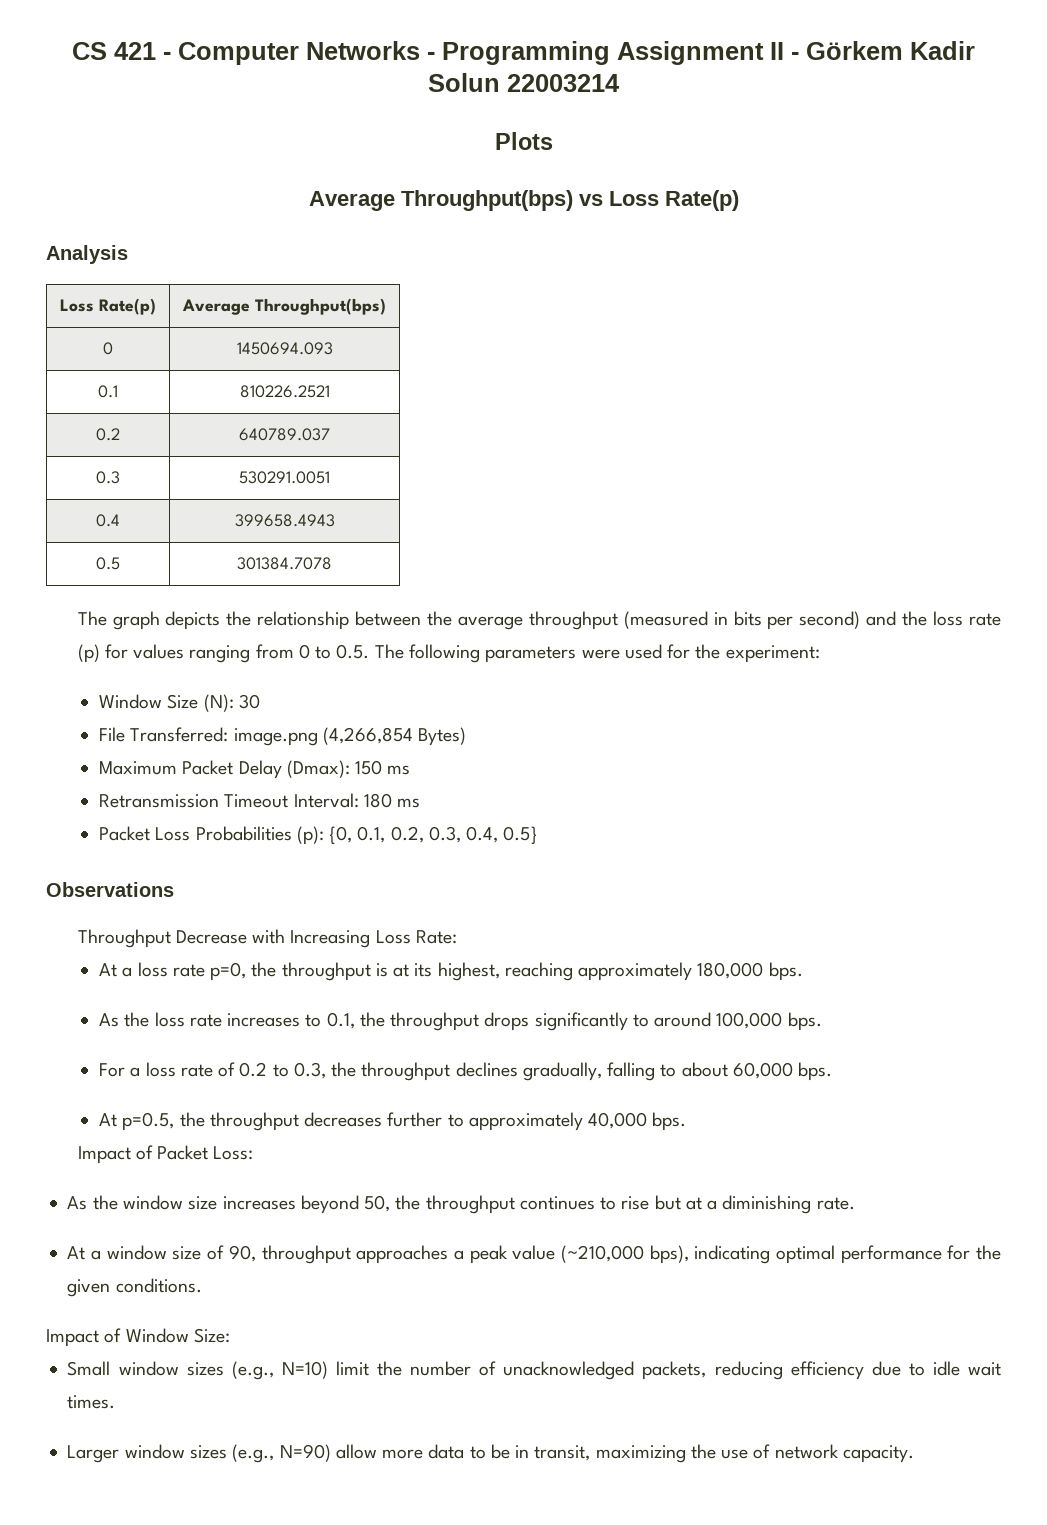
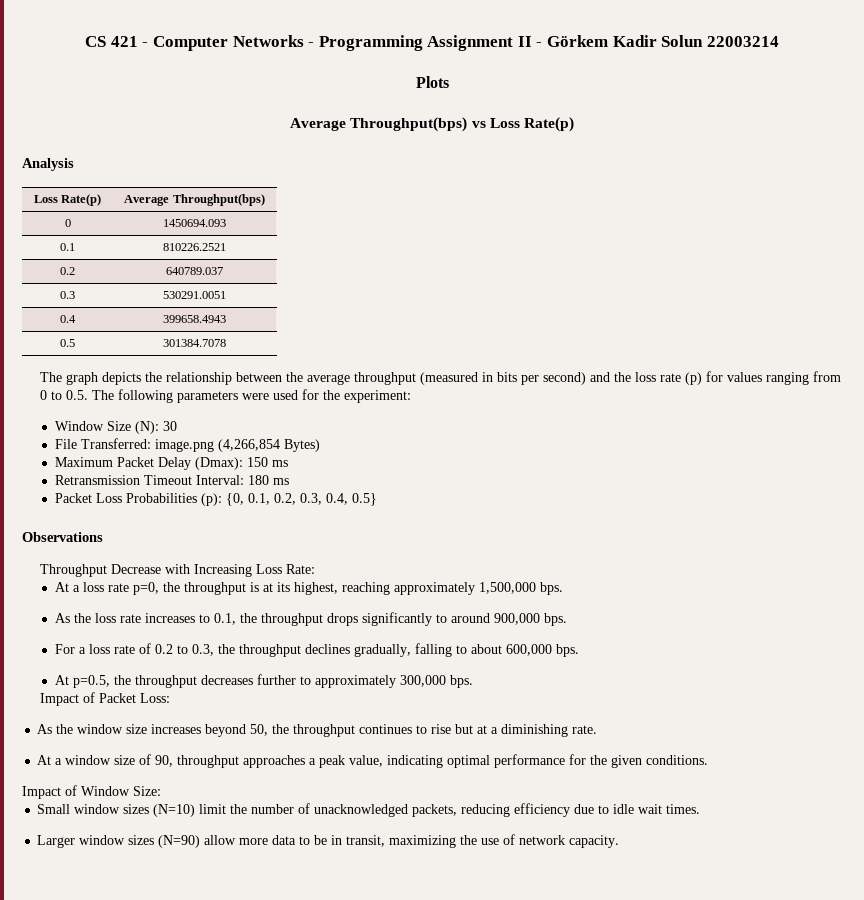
- At a loss rate p=0, the throughput is at its highest, reaching approximately 180,000 bps.
+ At a loss rate p=0, the throughput is at its highest, reaching approximately 1,500,000 bps.
- As the loss rate increases to 0.1, the throughput drops significantly to around 100,000 bps.
+ As the loss rate increases to 0.1, the throughput drops significantly to around 900,000 bps.
- For a loss rate of 0.2 to 0.3, the throughput declines gradually, falling to about 60,000 bps.
+ For a loss rate of 0.2 to 0.3, the throughput declines gradually, falling to about 600,000 bps.
- At p=0.5, the throughput decreases further to approximately 40,000 bps.
+ At p=0.5, the throughput decreases further to approximately 300,000 bps.
- At a window size of 90, throughput approaches a peak value (~210,000 bps), indicating optimal performance for the given conditions.
+ At a window size of 90, throughput approaches a peak value, indicating optimal performance for the given conditions.
- Small window sizes (e.g., N=10) limit the number of unacknowledged packets, reducing efficiency due to idle wait times.
+ Small window sizes (N=10) limit the number of unacknowledged packets, reducing efficiency due to idle wait times.
- Larger window sizes (e.g., N=90) allow more data to be in transit, maximizing the use of network capacity.
+ Larger window sizes (N=90) allow more data to be in transit, maximizing the use of network capacity.

